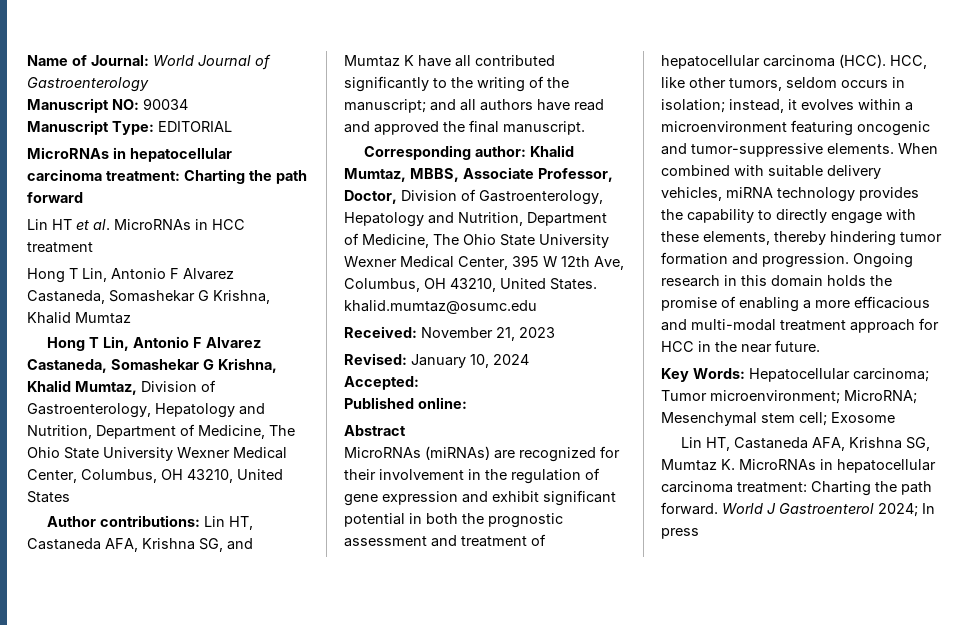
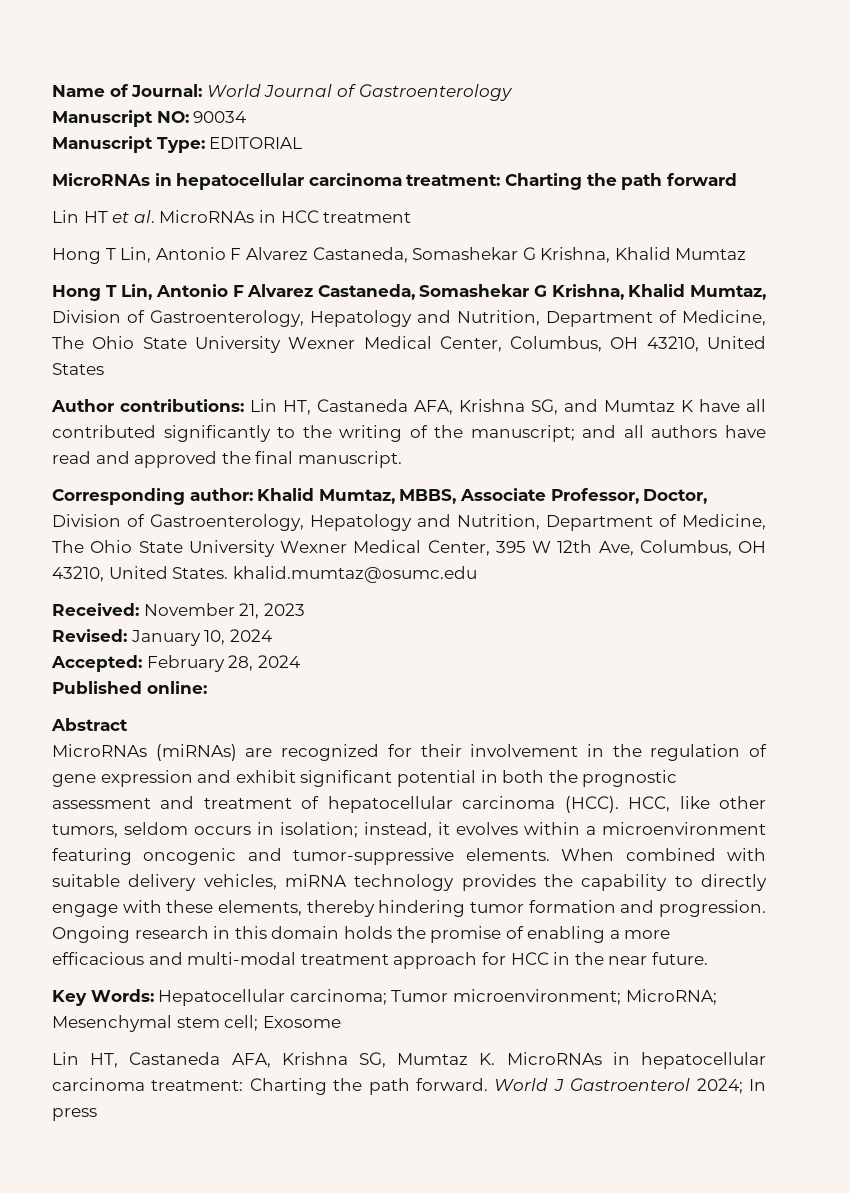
- Accepted:
+ Accepted: February 28, 2024

